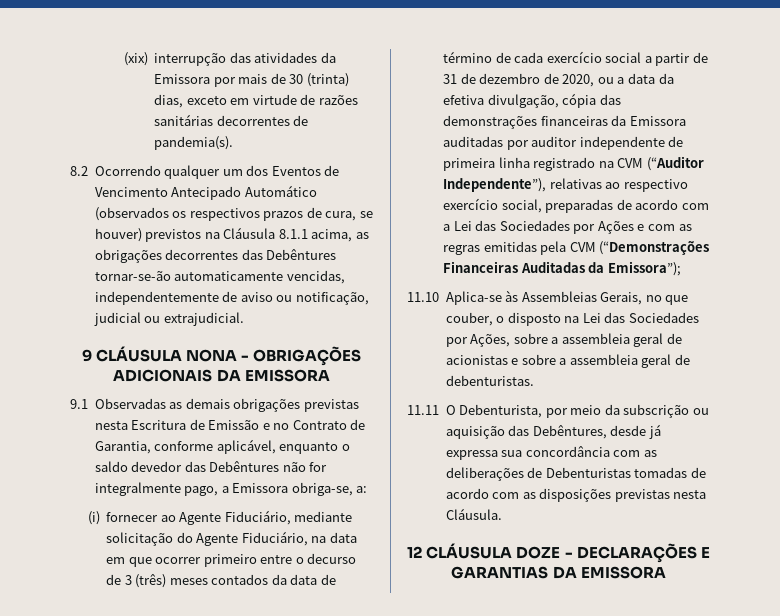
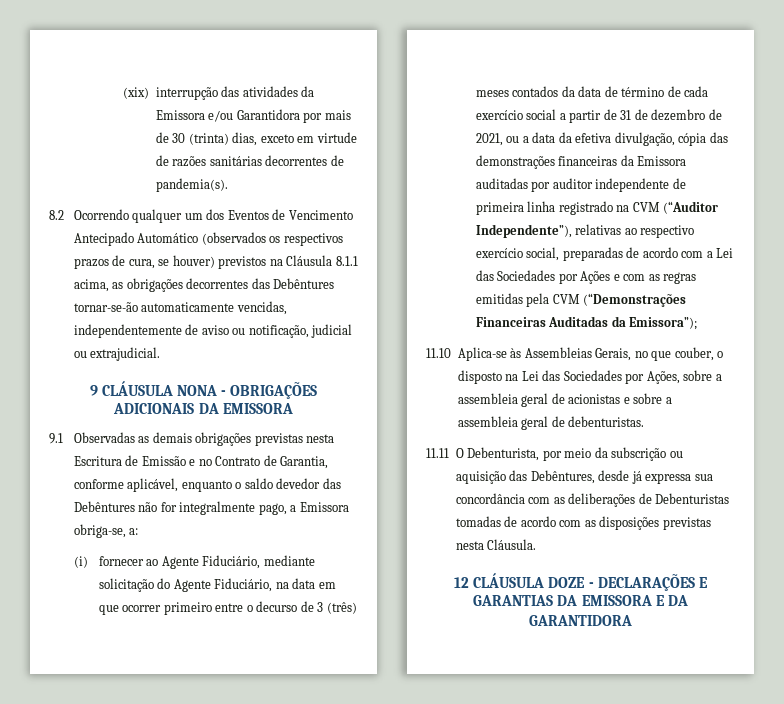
- (xix) interrupção das atividades da Emissora por mais de 30 (trinta) dias, exceto em virtude de razões sanitárias decorrentes de pandemia(s).
+ (xix) interrupção das atividades da Emissora e/ou Garantidora por mais de 30 (trinta) dias, exceto em virtude de razões sanitárias decorrentes de pandemia(s).
- (i) fornecer ao Agente Fiduciário, mediante solicitação do Agente Fiduciário, na data em que ocorrer primeiro entre o decurso de 3 (três) meses contados da data de término de cada exercício social a partir de 31 de dezembro de 2020, ou a data da efetiva divulgação, cópia das demonstrações financeiras da Emissora auditadas por auditor independente de primeira linha registrado na CVM (“Auditor Independente”), relativas ao respectivo exercício social, preparadas de acordo com a Lei das Sociedades por Ações e com as regras emitidas pela CVM (“Demonstrações Financeiras Auditadas da Emissora”);
+ (i) fornecer ao Agente Fiduciário, mediante solicitação do Agente Fiduciário, na data em que ocorrer primeiro entre o decurso de 3 (três) meses contados da data de término de cada exercício social a partir de 31 de dezembro de 2021, ou a data da efetiva divulgação, cópia das demonstrações financeiras da Emissora auditadas por auditor independente de primeira linha registrado na CVM (“Auditor Independente”), relativas ao respectivo exercício social, preparadas de acordo com a Lei das Sociedades por Ações e com as regras emitidas pela CVM (“Demonstrações Financeiras Auditadas da Emissora”);
- 12 CLÁUSULA DOZE - DECLARAÇÕES E GARANTIAS DA EMISSORA
+ 12 CLÁUSULA DOZE - DECLARAÇÕES E GARANTIAS DA EMISSORA E DA GARANTIDORA

